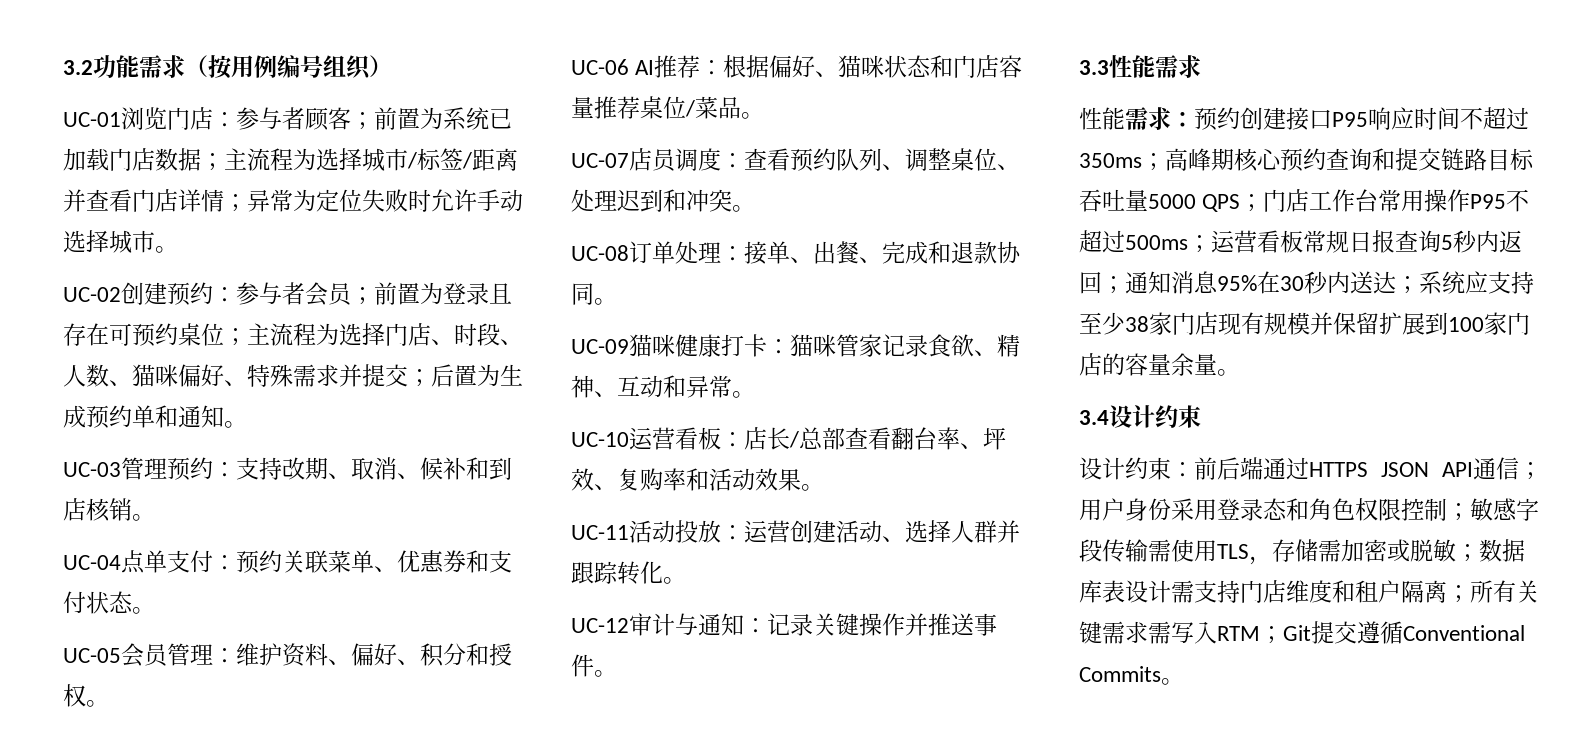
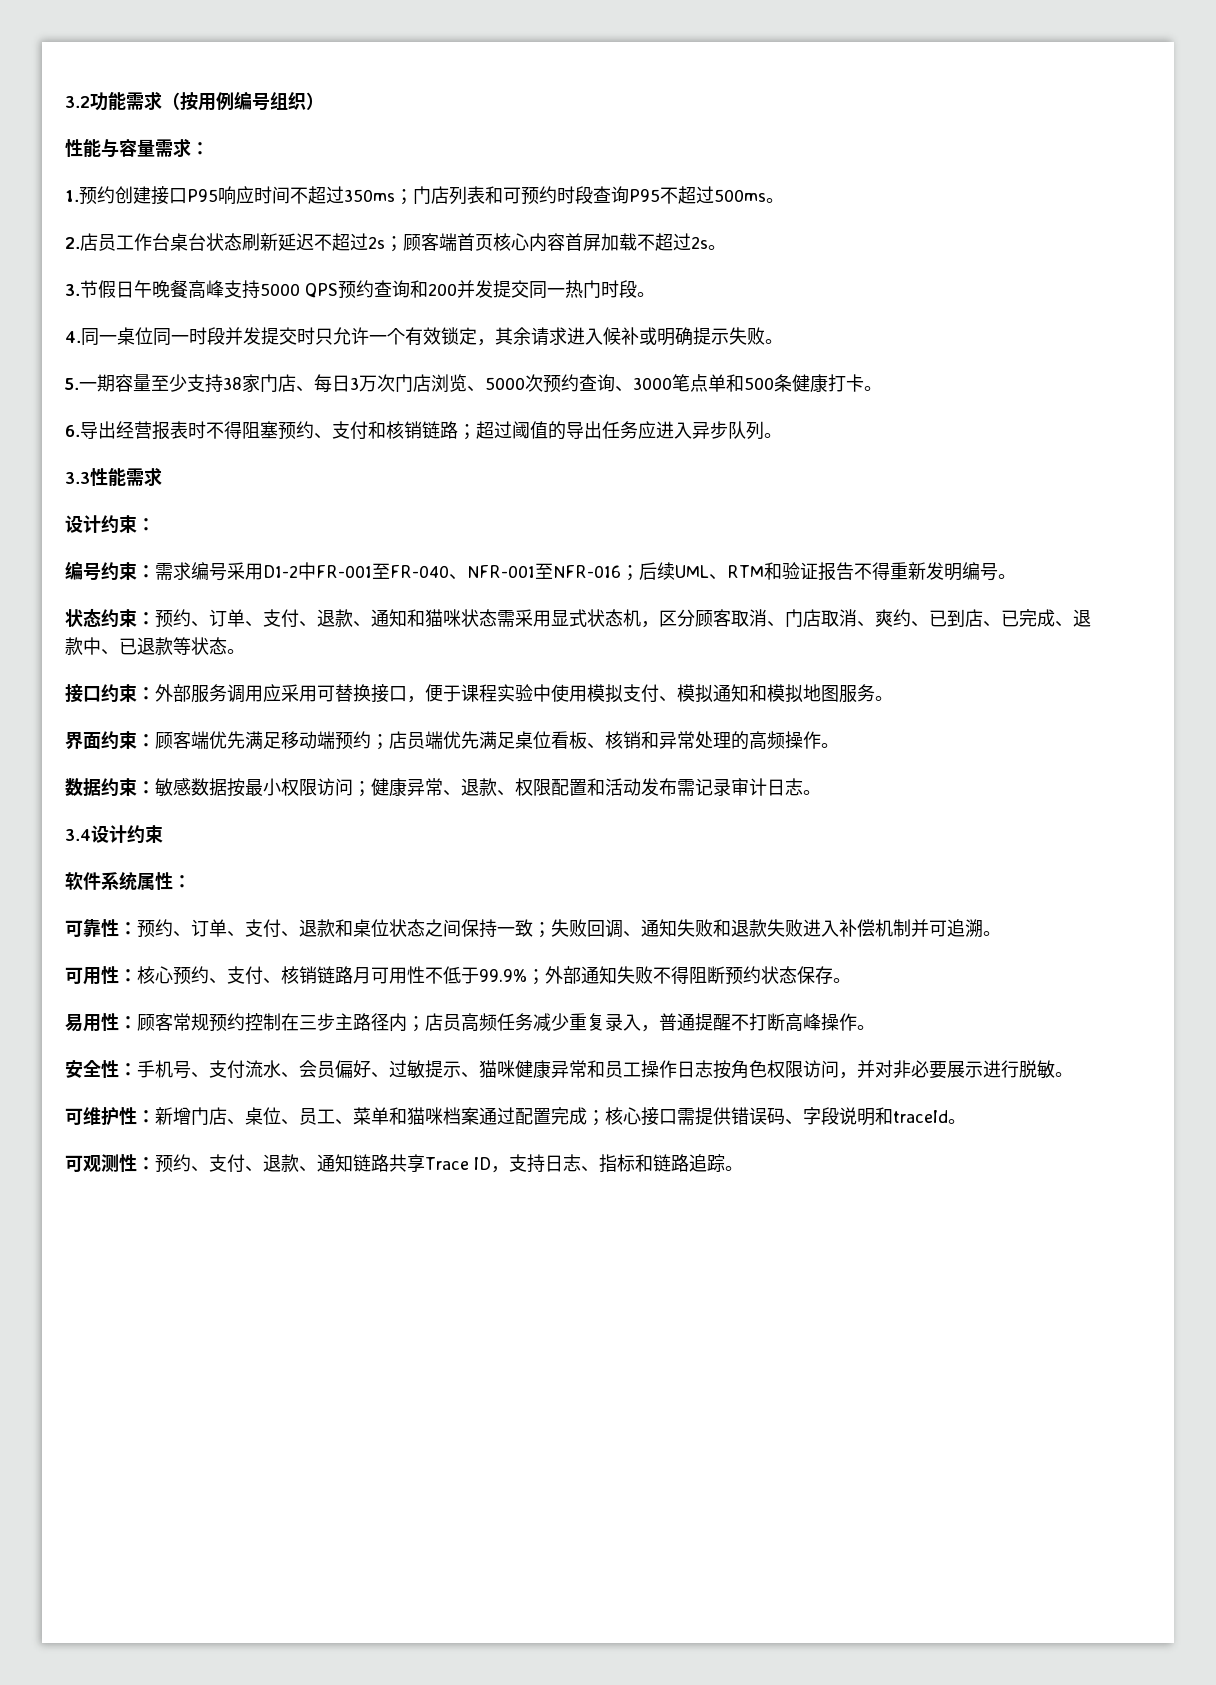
- UC-01浏览门店：参与者顾客；前置为系统已加载门店数据；主流程为选择城市/标签/距离并查看门店详情；异常为定位失败时允许手动选择城市。
- UC-02创建预约：参与者会员；前置为登录且存在可预约桌位；主流程为选择门店、时段、人数、猫咪偏好、特殊需求并提交；后置为生成预约单和通知。
- UC-03管理预约：支持改期、取消、候补和到店核销。
- UC-04点单支付：预约关联菜单、优惠券和支付状态。
- UC-05会员管理：维护资料、偏好、积分和授权。
- UC-06 AI推荐：根据偏好、猫咪状态和门店容量推荐桌位/菜品。
- UC-07店员调度：查看预约队列、调整桌位、处理迟到和冲突。
- UC-08订单处理：接单、出餐、完成和退款协同。
- UC-09猫咪健康打卡：猫咪管家记录食欲、精神、互动和异常。
- UC-10运营看板：店长/总部查看翻台率、坪效、复购率和活动效果。
- UC-11活动投放：运营创建活动、选择人群并跟踪转化。
- UC-12审计与通知：记录关键操作并推送事件。
+ 性能与容量需求：
+ 1.预约创建接口P95响应时间不超过350ms；门店列表和可预约时段查询P95不超过500ms。
+ 2.店员工作台桌台状态刷新延迟不超过2s；顾客端首页核心内容首屏加载不超过2s。
+ 3.节假日午晚餐高峰支持5000 QPS预约查询和200并发提交同一热门时段。
+ 4.同一桌位同一时段并发提交时只允许一个有效锁定，其余请求进入候补或明确提示失败。
+ 5.一期容量至少支持38家门店、每日3万次门店浏览、5000次预约查询、3000笔点单和500条健康打卡。
+ 6.导出经营报表时不得阻塞预约、支付和核销链路；超过阈值的导出任务应进入异步队列。
  3.3性能需求
- 性能需求：预约创建接口P95响应时间不超过350ms；高峰期核心预约查询和提交链路目标吞吐量5000 QPS；门店工作台常用操作P95不超过500ms；运营看板常规日报查询5秒内返回；通知消息95%在30秒内送达；系统应支持至少38家门店现有规模并保留扩展到100家门店的容量余量。
+ 设计约束：
+ 编号约束：需求编号采用D1-2中FR-001至FR-040、NFR-001至NFR-016；后续UML、RTM和验证报告不得重新发明编号。
+ 状态约束：预约、订单、支付、退款、通知和猫咪状态需采用显式状态机，区分顾客取消、门店取消、爽约、已到店、已完成、退款中、已退款等状态。
+ 接口约束：外部服务调用应采用可替换接口，便于课程实验中使用模拟支付、模拟通知和模拟地图服务。
+ 界面约束：顾客端优先满足移动端预约；店员端优先满足桌位看板、核销和异常处理的高频操作。
+ 数据约束：敏感数据按最小权限访问；健康异常、退款、权限配置和活动发布需记录审计日志。
  3.4设计约束
- 设计约束：前后端通过HTTPS JSON API通信；用户身份采用登录态和角色权限控制；敏感字段传输需使用TLS，存储需加密或脱敏；数据库表设计需支持门店维度和租户隔离；所有关键需求需写入RTM；Git提交遵循Conventional Commits。
+ 软件系统属性：
+ 可靠性：预约、订单、支付、退款和桌位状态之间保持一致；失败回调、通知失败和退款失败进入补偿机制并可追溯。
+ 可用性：核心预约、支付、核销链路月可用性不低于99.9%；外部通知失败不得阻断预约状态保存。
+ 易用性：顾客常规预约控制在三步主路径内；店员高频任务减少重复录入，普通提醒不打断高峰操作。
+ 安全性：手机号、支付流水、会员偏好、过敏提示、猫咪健康异常和员工操作日志按角色权限访问，并对非必要展示进行脱敏。
+ 可维护性：新增门店、桌位、员工、菜单和猫咪档案通过配置完成；核心接口需提供错误码、字段说明和traceId。
+ 可观测性：预约、支付、退款、通知链路共享Trace ID，支持日志、指标和链路追踪。

